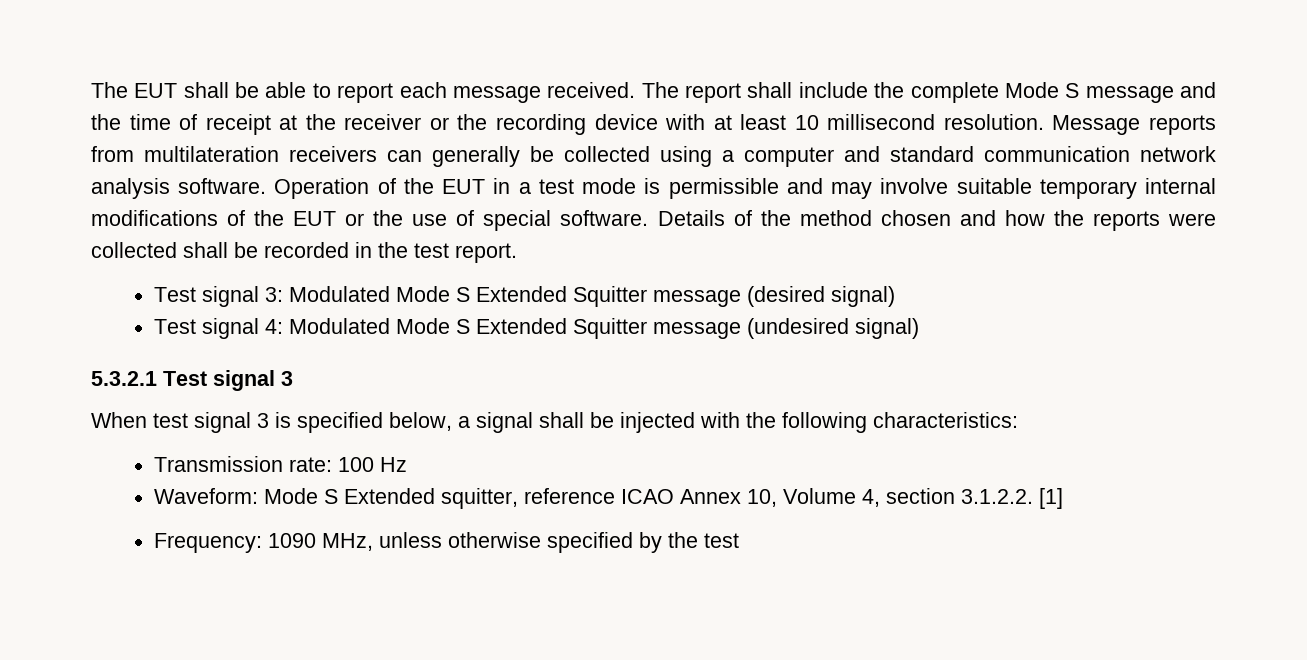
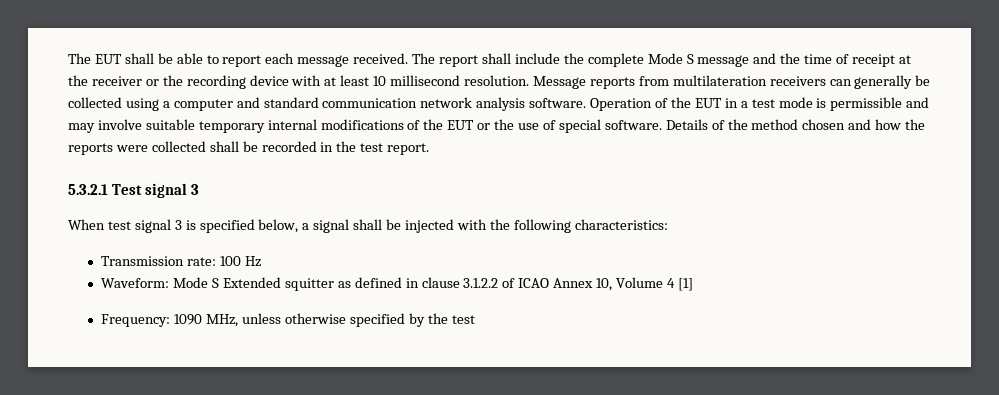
- Test signal 3: Modulated Mode S Extended Squitter message (desired signal)
- Test signal 4: Modulated Mode S Extended Squitter message (undesired signal)
- Waveform: Mode S Extended squitter, reference ICAO Annex 10, Volume 4, section 3.1.2.2. [1]
+ Waveform: Mode S Extended squitter as defined in clause 3.1.2.2 of ICAO Annex 10, Volume 4 [1]

